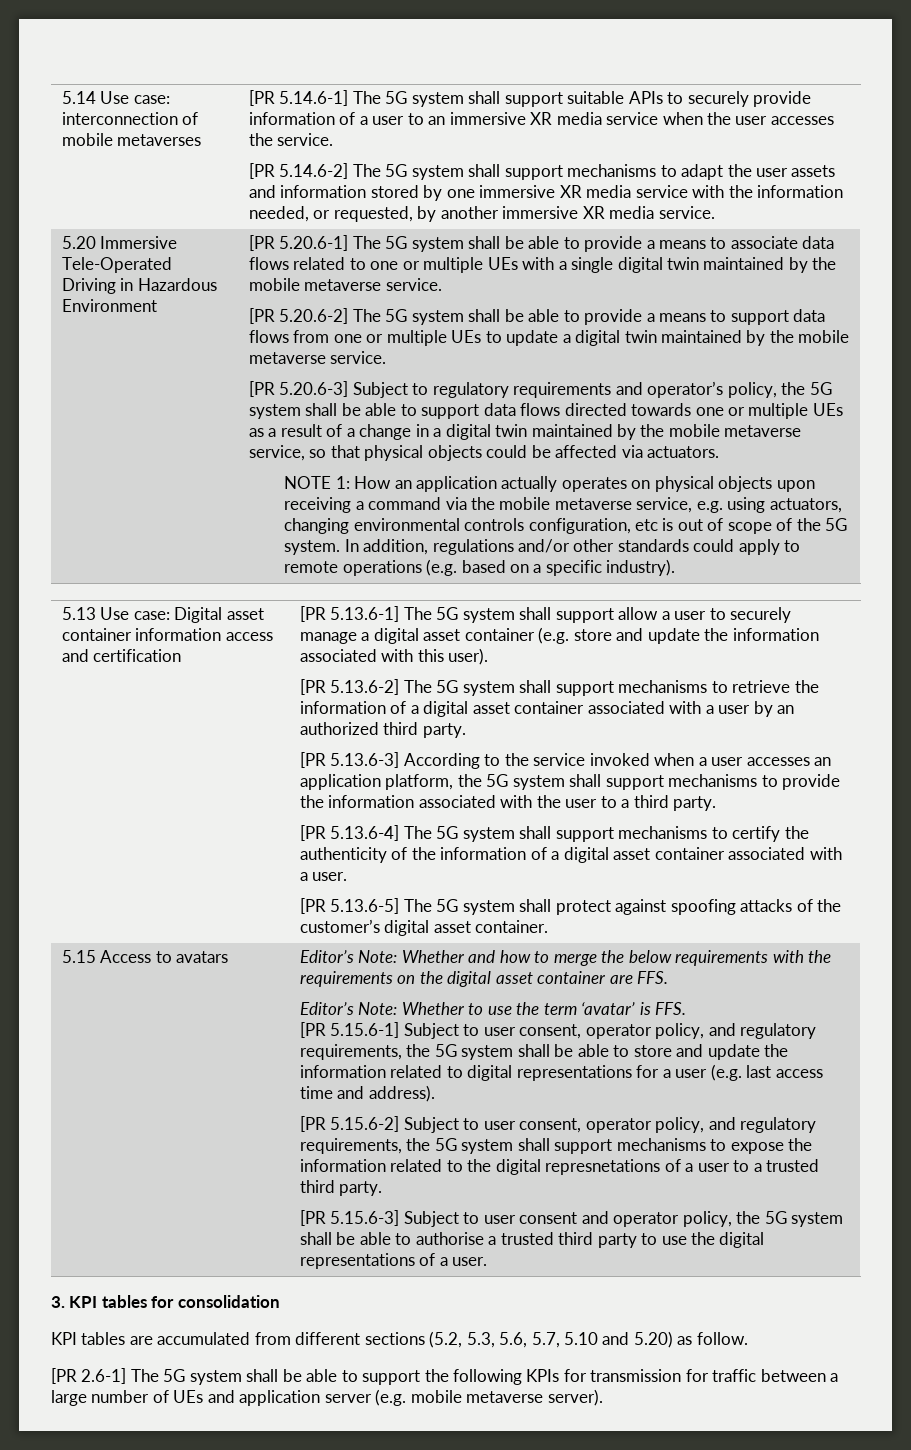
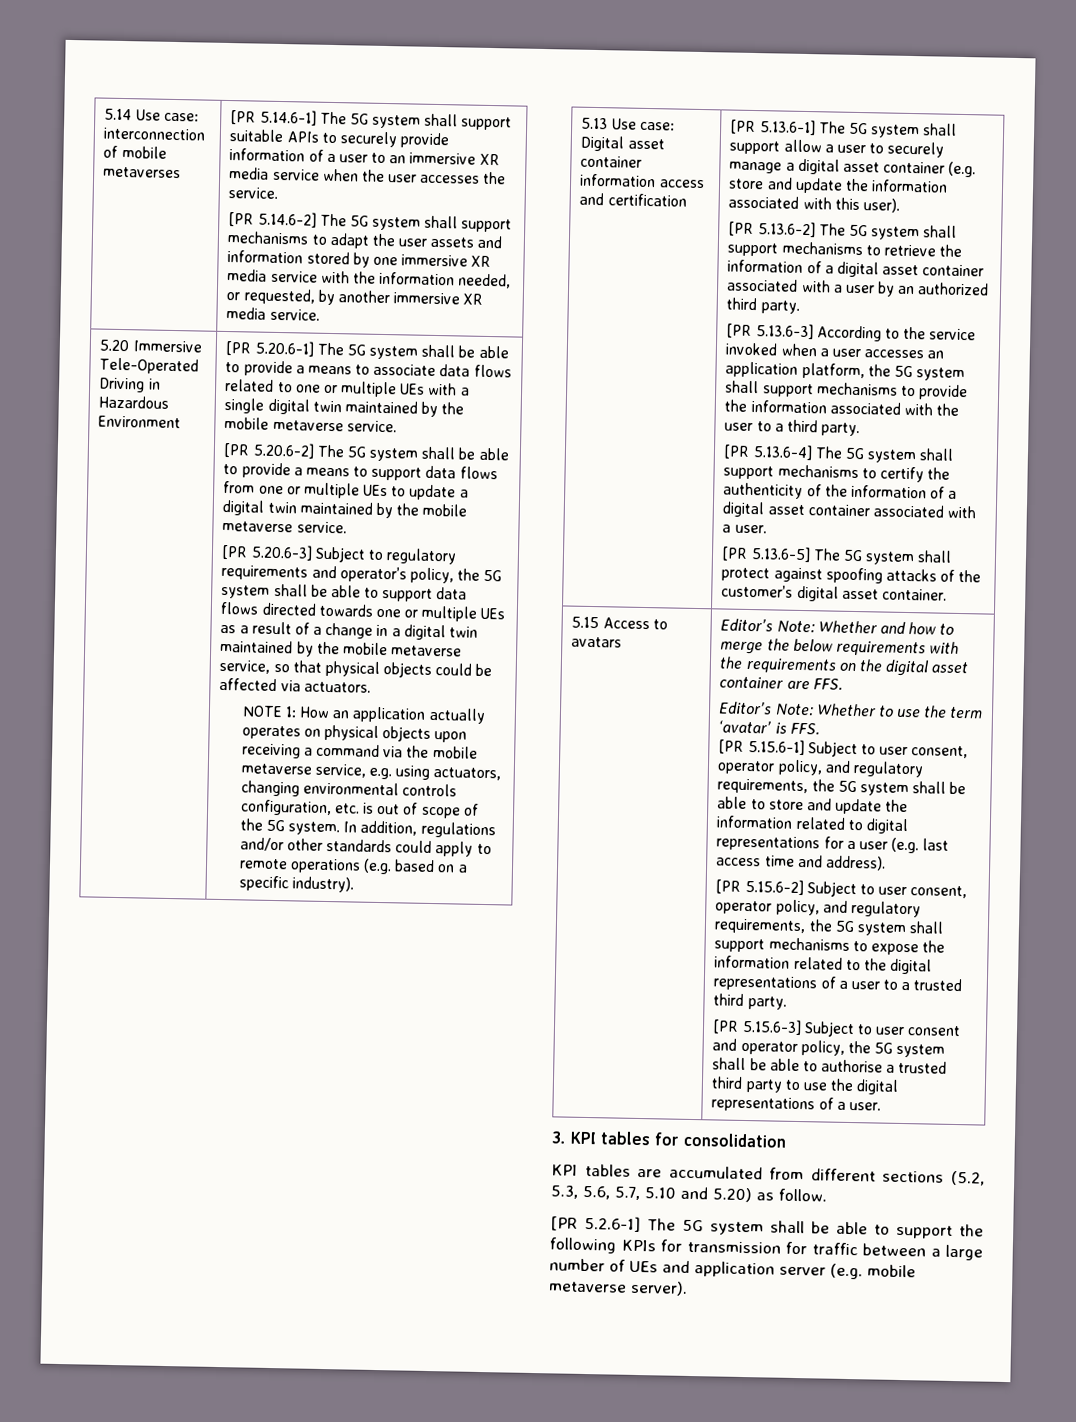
- NOTE 1: How an application actually operates on physical objects upon receiving a command via the mobile metaverse service, e.g. using actuators, changing environmental controls configuration, etc is out of scope of the 5G system.
+ NOTE 1: How an application actually operates on physical objects upon receiving a command via the mobile metaverse service, e.g. using actuators, changing environmental controls configuration, etc. is out of scope of the 5G system.
- [PR 5.15.6-2] Subject to user consent, operator policy, and regulatory requirements, the 5G system shall support mechanisms to expose the information related to the digital represnetations of a user to a trusted third party.
+ [PR 5.15.6-2] Subject to user consent, operator policy, and regulatory requirements, the 5G system shall support mechanisms to expose the information related to the digital representations of a user to a trusted third party.
- [PR 2.6-1] The 5G system shall be able to support the following KPIs for transmission for traffic between a large number of UEs and application server (e.g. mobile metaverse server).
+ [PR 5.2.6-1] The 5G system shall be able to support the following KPIs for transmission for traffic between a large number of UEs and application server (e.g. mobile metaverse server).

